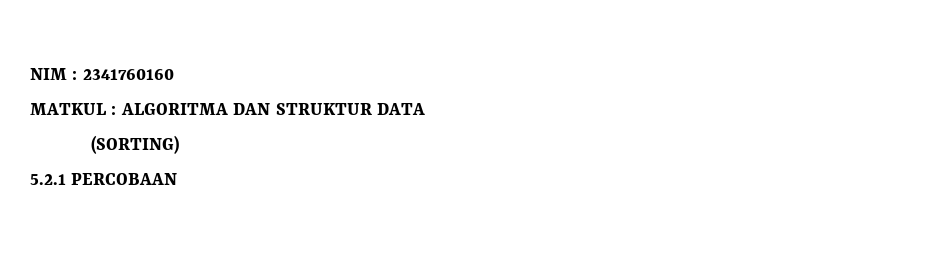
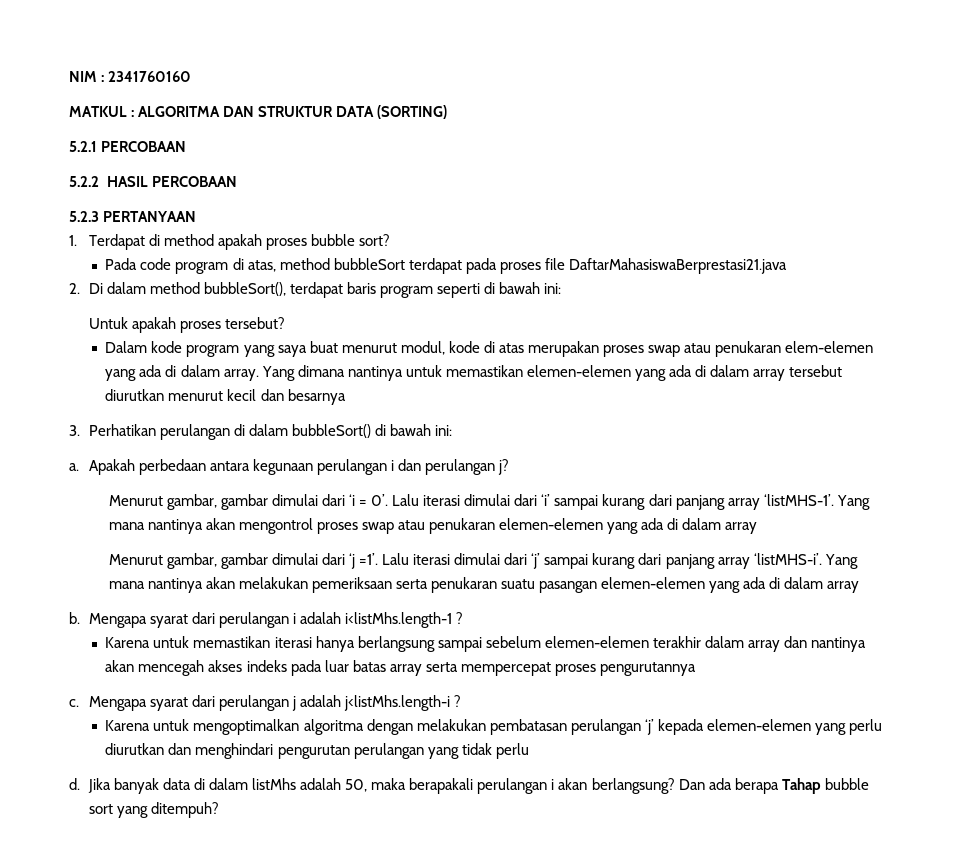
- MATKUL : ALGORITMA DAN STRUKTUR DATA
- (SORTING)
+ MATKUL : ALGORITMA DAN STRUKTUR DATA (SORTING)
+ 5.2.2 HASIL PERCOBAAN
+ 5.2.3 PERTANYAAN
+ 1. Terdapat di method apakah proses bubble sort?
+ Pada code program di atas, method bubbleSort terdapat pada proses file DaftarMahasiswaBerprestasi21.java
+ 2. Di dalam method bubbleSort(), terdapat baris program seperti di bawah ini:
+ Untuk apakah proses tersebut?
+ Dalam kode program yang saya buat menurut modul, kode di atas merupakan proses swap atau penukaran elem-elemen yang ada di dalam array. Yang dimana nantinya untuk memastikan elemen-elemen yang ada di dalam array tersebut diurutkan menurut kecil dan besarnya
+ 3. Perhatikan perulangan di dalam bubbleSort() di bawah ini:
+ a. Apakah perbedaan antara kegunaan perulangan i dan perulangan j?
+ Menurut gambar, gambar dimulai dari ‘i = 0’. Lalu iterasi dimulai dari ‘i’ sampai kurang dari panjang array ‘listMHS-1’. Yang mana nantinya akan mengontrol proses swap atau penukaran elemen-elemen yang ada di dalam array
+ Menurut gambar, gambar dimulai dari ‘j =1’. Lalu iterasi dimulai dari ‘j’ sampai kurang dari panjang array ‘listMHS-i’. Yang mana nantinya akan melakukan pemeriksaan serta penukaran suatu pasangan elemen-elemen yang ada di dalam array
+ b. Mengapa syarat dari perulangan i adalah i<listMhs.length-1 ?
+ Karena untuk memastikan iterasi hanya berlangsung sampai sebelum elemen-elemen terakhir dalam array dan nantinya akan mencegah akses indeks pada luar batas array serta mempercepat proses pengurutannya
+ c. Mengapa syarat dari perulangan j adalah j<listMhs.length-i ?
+ Karena untuk mengoptimalkan algoritma dengan melakukan pembatasan perulangan ‘j’ kepada elemen-elemen yang perlu diurutkan dan menghindari pengurutan perulangan yang tidak perlu
+ d. Jika banyak data di dalam listMhs adalah 50, maka berapakali perulangan i akan berlangsung? Dan ada berapa Tahap bubble sort yang ditempuh?

